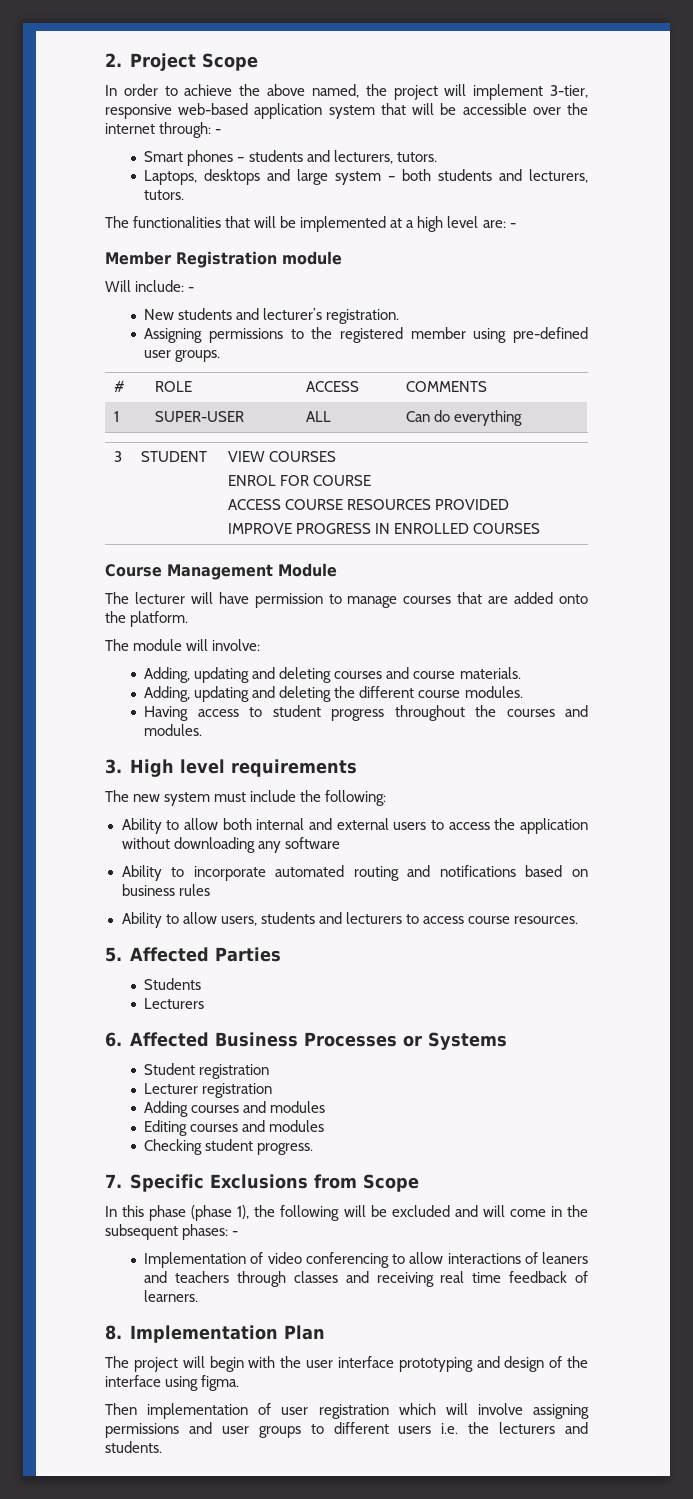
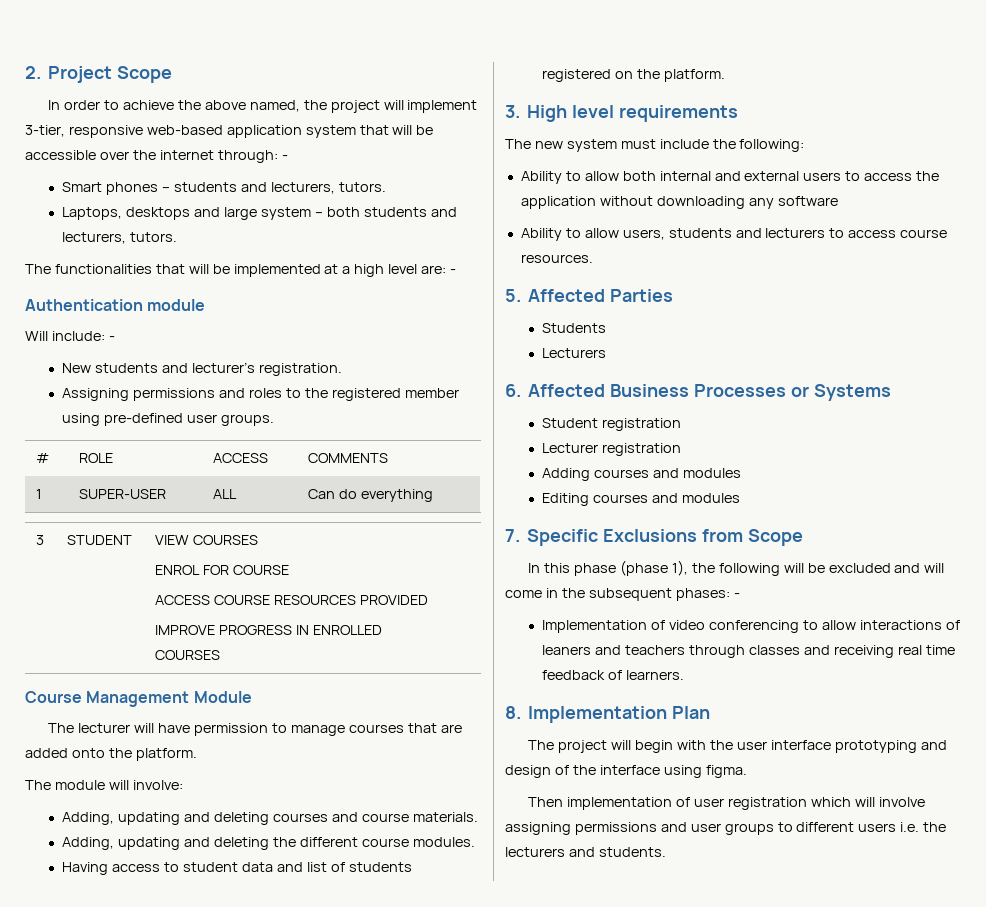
- Member Registration module
+ Authentication module
- Assigning permissions to the registered member using pre-defined user groups.
+ Assigning permissions and roles to the registered member using pre-defined user groups.
- Having access to student progress throughout the courses and modules.
+ Having access to student data and list of students registered on the platform.
- Ability to incorporate automated routing and notifications based on business rules
- Checking student progress.

